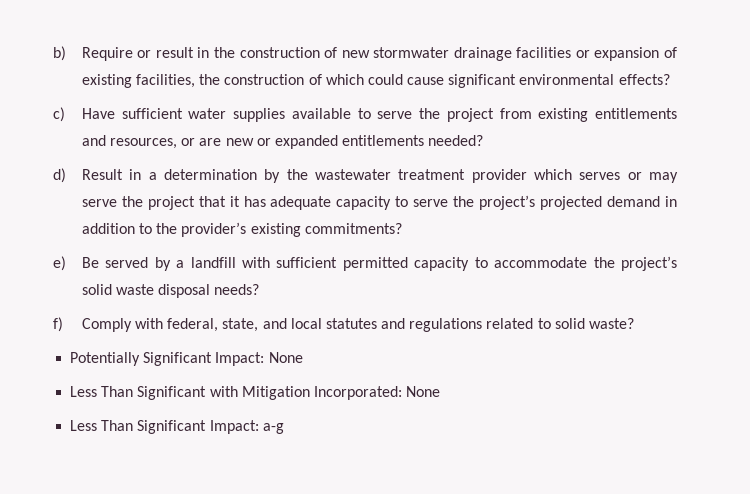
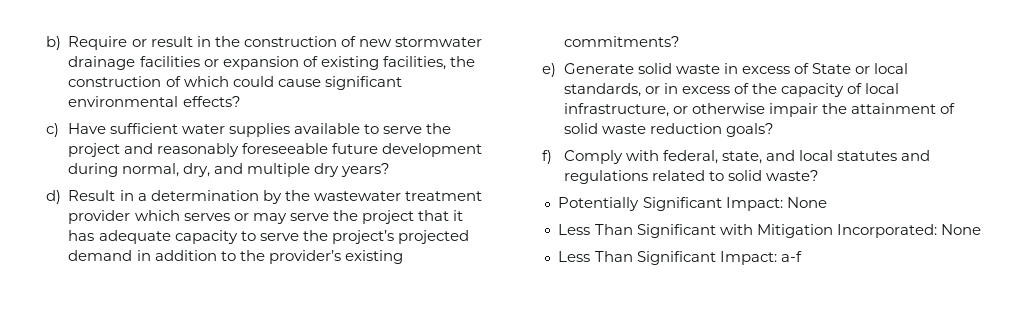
- c) Have sufficient water supplies available to serve the project from existing entitlements and resources, or are new or expanded entitlements needed?
+ c) Have sufficient water supplies available to serve the project and reasonably foreseeable future development during normal, dry, and multiple dry years?
- e) Be served by a landfill with sufficient permitted capacity to accommodate the project’s solid waste disposal needs?
+ e) Generate solid waste in excess of State or local standards, or in excess of the capacity of local infrastructure, or otherwise impair the attainment of solid waste reduction goals?
- Less Than Significant Impact: a-g
+ Less Than Significant Impact: a-f

